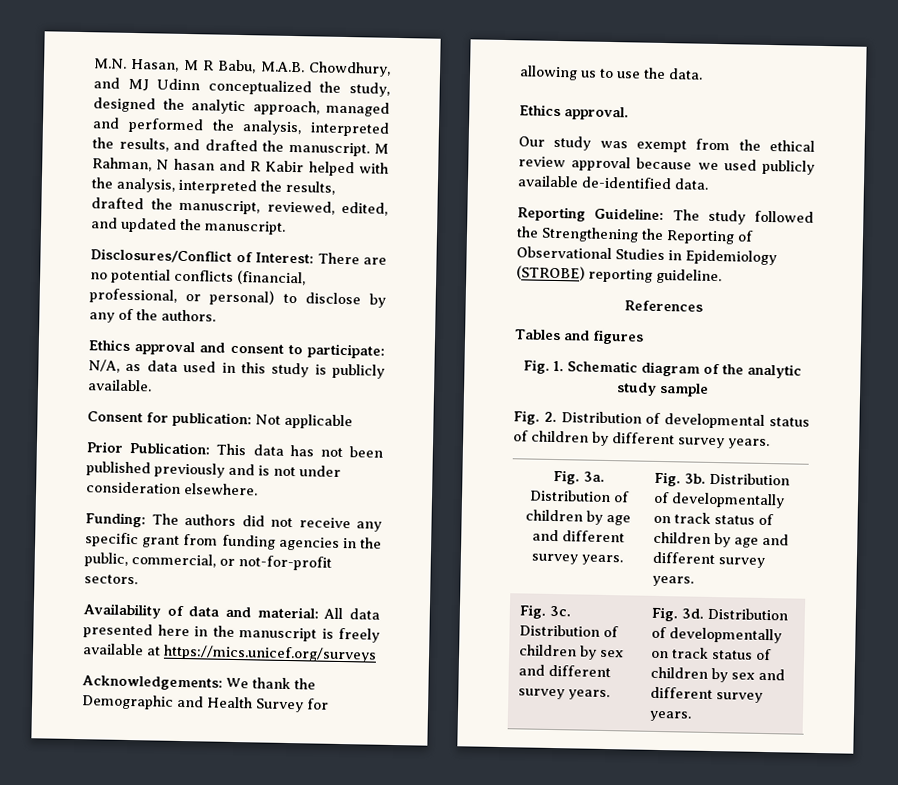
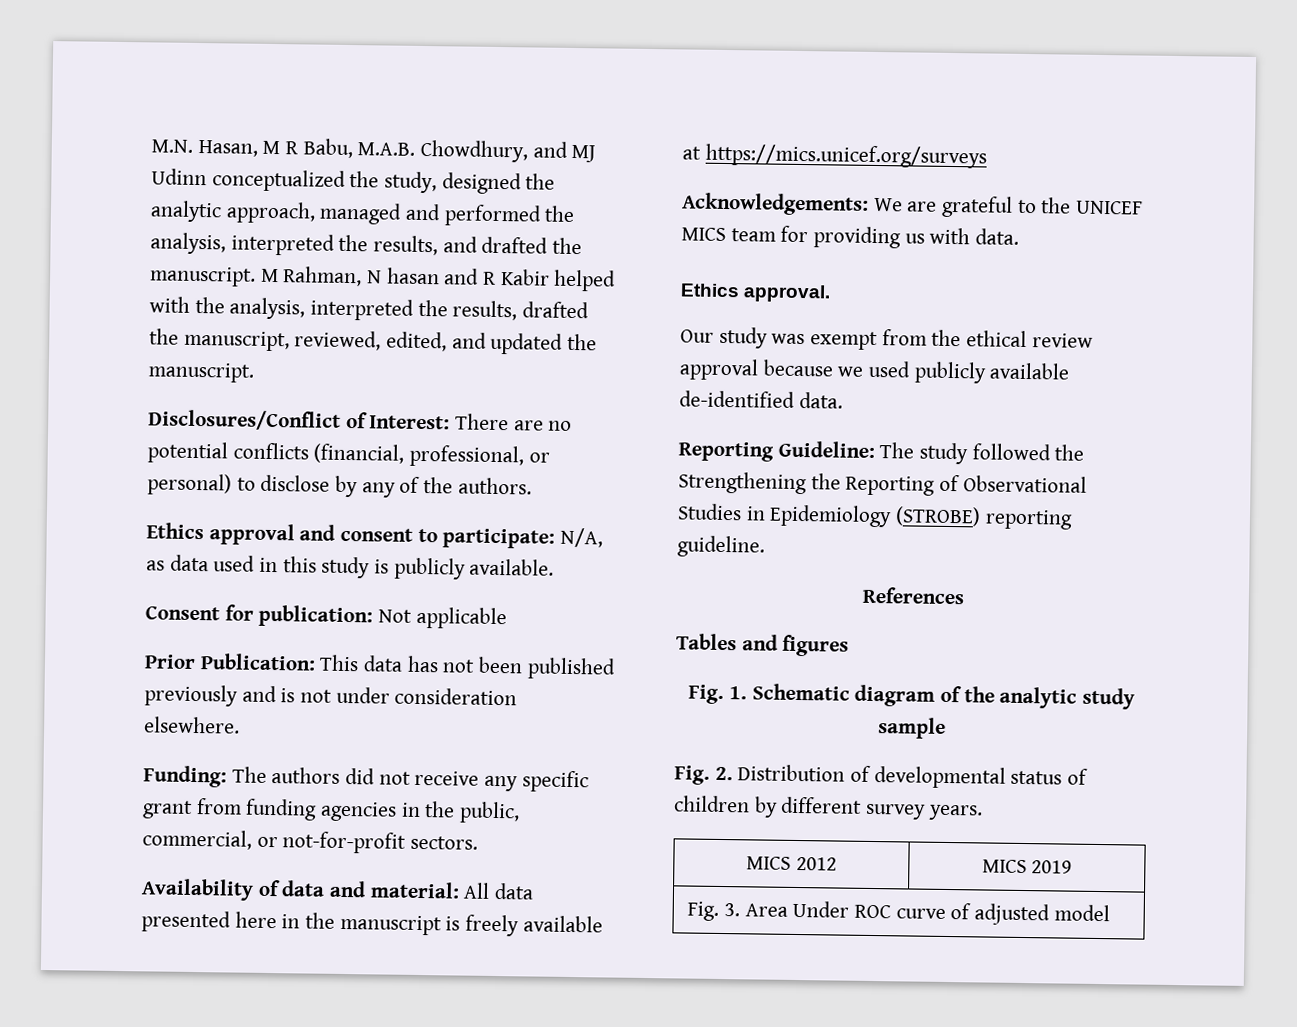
- Acknowledgements: We thank the Demographic and Health Survey for allowing us to use the data.
+ Acknowledgements: We are grateful to the UNICEF MICS team for providing us with data.
- Fig. 3a. Distribution of children by age and different survey years. | Fig. 3b. Distribution of developmentally on track status of children by age and different survey years.
- Fig. 3c. Distribution of children by sex and different survey years. | Fig. 3d. Distribution of developmentally on track status of children by sex and different survey years.
+ MICS 2012 | MICS 2019
+ Fig. 3. Area Under ROC curve of adjusted model

